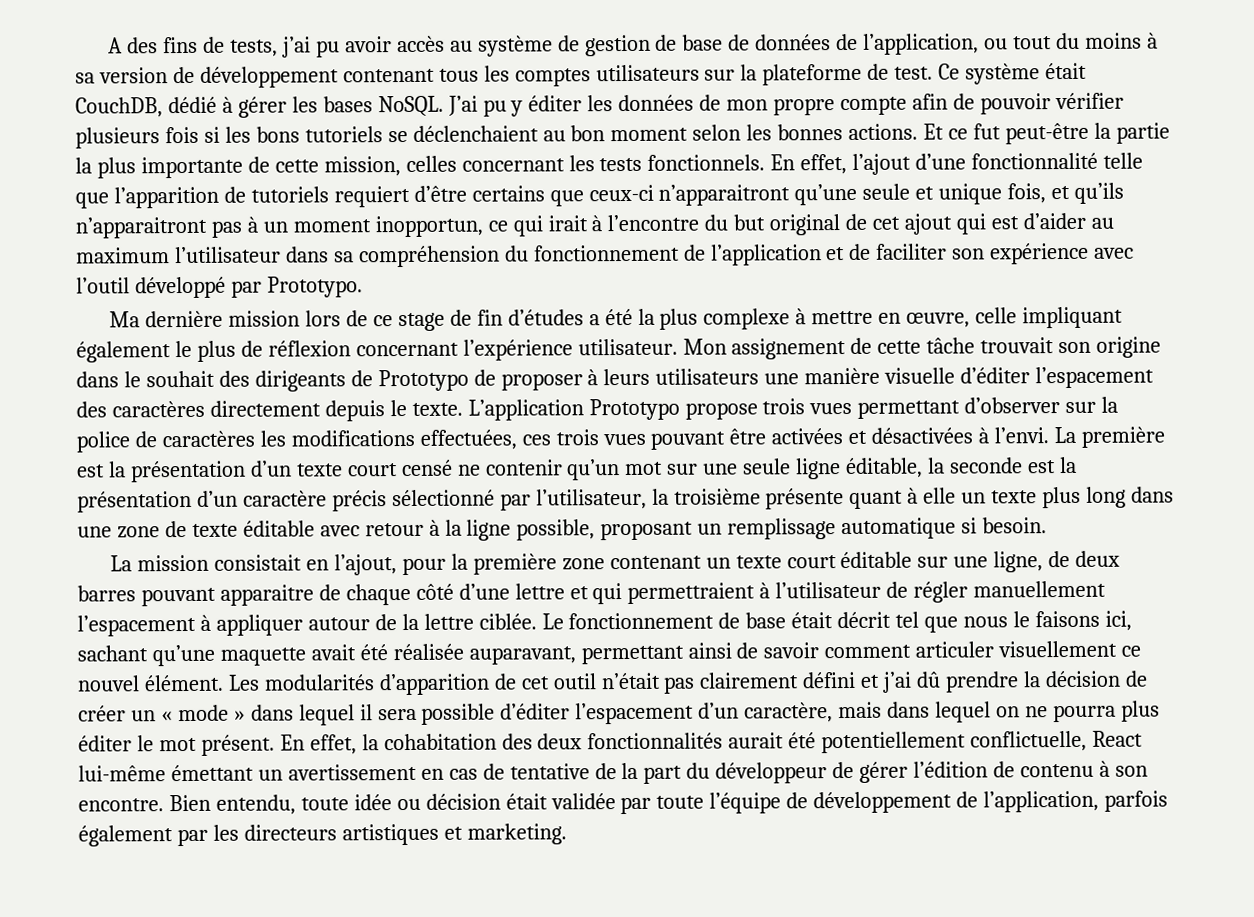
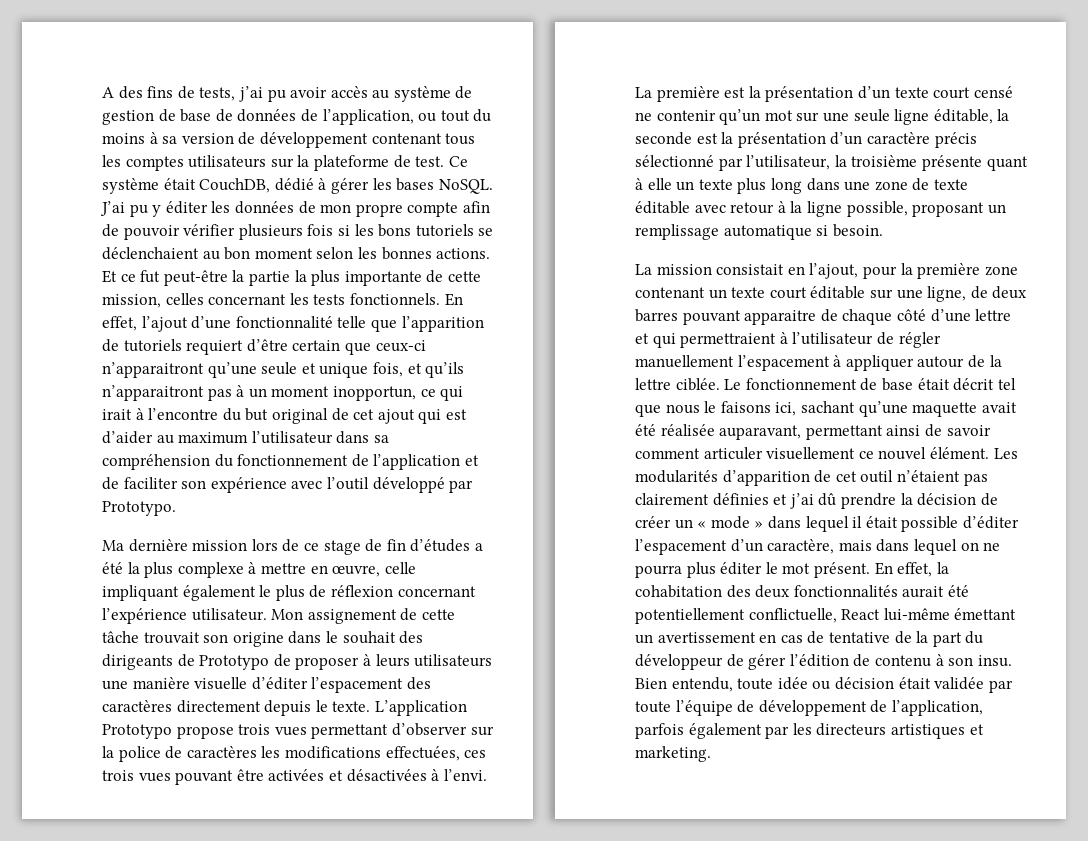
- En effet, l’ajout d’une fonctionnalité telle que l’apparition de tutoriels requiert d’être certains que ceux-ci n’apparaitront qu’une seule et unique fois, et qu’ils n’apparaitront pas à un moment inopportun, ce qui irait à l’encontre du but original de cet ajout qui est d’aider au maximum l’utilisateur dans sa compréhension du fonctionnement de l’application et de faciliter son expérience avec l’outil développé par Prototypo.
+ En effet, l’ajout d’une fonctionnalité telle que l’apparition de tutoriels requiert d’être certain que ceux-ci n’apparaitront qu’une seule et unique fois, et qu’ils n’apparaitront pas à un moment inopportun, ce qui irait à l’encontre du but original de cet ajout qui est d’aider au maximum l’utilisateur dans sa compréhension du fonctionnement de l’application et de faciliter son expérience avec l’outil développé par Prototypo.
- Les modularités d’apparition de cet outil n’était pas clairement défini et j’ai dû prendre la décision de créer un « mode » dans lequel il sera possible d’éditer l’espacement d’un caractère, mais dans lequel on ne pourra plus éditer le mot présent.
+ Les modularités d’apparition de cet outil n’étaient pas clairement définies et j’ai dû prendre la décision de créer un « mode » dans lequel il était possible d’éditer l’espacement d’un caractère, mais dans lequel on ne pourra plus éditer le mot présent.
- En effet, la cohabitation des deux fonctionnalités aurait été potentiellement conflictuelle, React lui-même émettant un avertissement en cas de tentative de la part du développeur de gérer l’édition de contenu à son encontre.
+ En effet, la cohabitation des deux fonctionnalités aurait été potentiellement conflictuelle, React lui-même émettant un avertissement en cas de tentative de la part du développeur de gérer l’édition de contenu à son insu.

